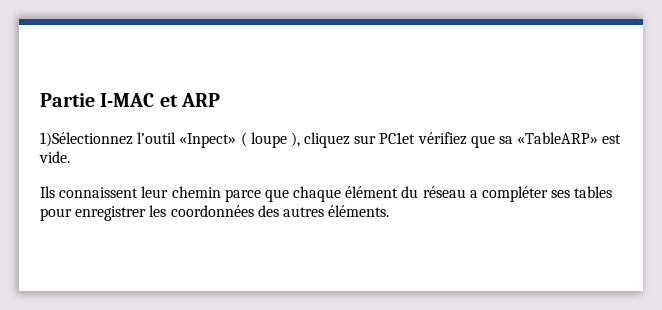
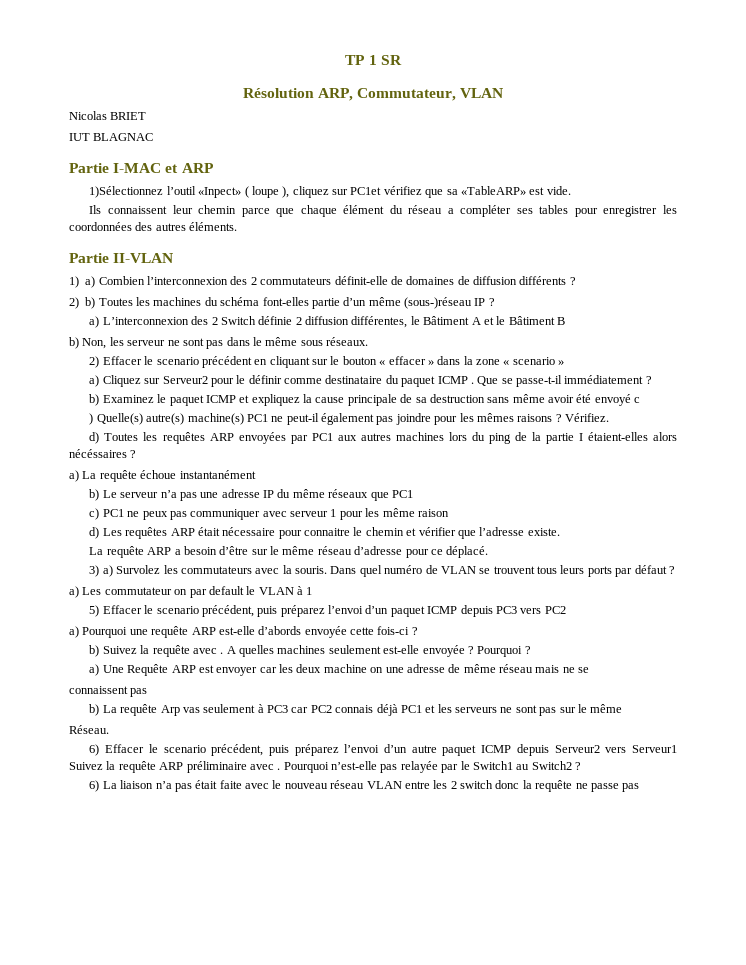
+ TP 1 SR
+ Résolution ARP, Commutateur, VLAN
+ Nicolas BRIET
+ IUT BLAGNAC
+ Partie II-VLAN
+ 1) a) Combien l’interconnexion des 2 commutateurs définit-elle de domaines de diffusion différents ?
+ 2) b) Toutes les machines du schéma font-elles partie d’un même (sous-)réseau IP ?
+ a) L’interconnexion des 2 Switch définie 2 diffusion différentes, le Bâtiment A et le Bâtiment B
+ b) Non, les serveur ne sont pas dans le même sous réseaux.
+ 2) Effacer le scenario précédent en cliquant sur le bouton « effacer » dans la zone « scenario »
+ a) Cliquez sur Serveur2 pour le définir comme destinataire du paquet ICMP . Que se passe-t-il immédiatement ?
+ b) Examinez le paquet ICMP et expliquez la cause principale de sa destruction sans même avoir été envoyé c
+ ) Quelle(s) autre(s) machine(s) PC1 ne peut-il également pas joindre pour les mêmes raisons ? Vérifiez.
+ d) Toutes les requêtes ARP envoyées par PC1 aux autres machines lors du ping de la partie I étaient-elles alors nécéssaires ?
+ a) La requête échoue instantanément
+ b) Le serveur n’a pas une adresse IP du même réseaux que PC1
+ c) PC1 ne peux pas communiquer avec serveur 1 pour les même raison
+ d) Les requêtes ARP était nécessaire pour connaitre le chemin et vérifier que l’adresse existe.
+ La requête ARP a besoin d’être sur le même réseau d’adresse pour ce déplacé.
+ 3) a) Survolez les commutateurs avec la souris. Dans quel numéro de VLAN se trouvent tous leurs ports par défaut ?
+ a) Les commutateur on par default le VLAN à 1
+ 5) Effacer le scenario précédent, puis préparez l’envoi d’un paquet ICMP depuis PC3 vers PC2
+ a) Pourquoi une requête ARP est-elle d’abords envoyée cette fois-ci ?
+ b) Suivez la requête avec . A quelles machines seulement est-elle envoyée ? Pourquoi ?
+ a) Une Requête ARP est envoyer car les deux machine on une adresse de même réseau mais ne se
+ connaissent pas
+ b) La requête Arp vas seulement à PC3 car PC2 connais déjà PC1 et les serveurs ne sont pas sur le même
+ Réseau.
+ 6) Effacer le scenario précédent, puis préparez l’envoi d’un autre paquet ICMP depuis Serveur2 vers Serveur1 Suivez la requête ARP préliminaire avec . Pourquoi n’est-elle pas relayée par le Switch1 au Switch2 ?
+ 6) La liaison n’a pas était faite avec le nouveau réseau VLAN entre les 2 switch donc la requête ne passe pas

